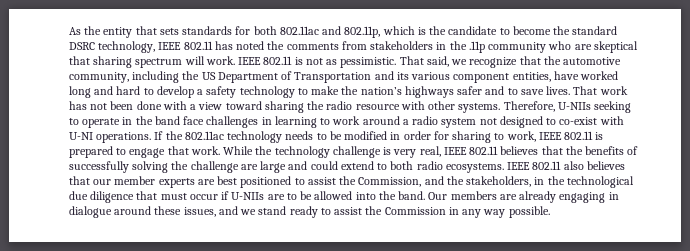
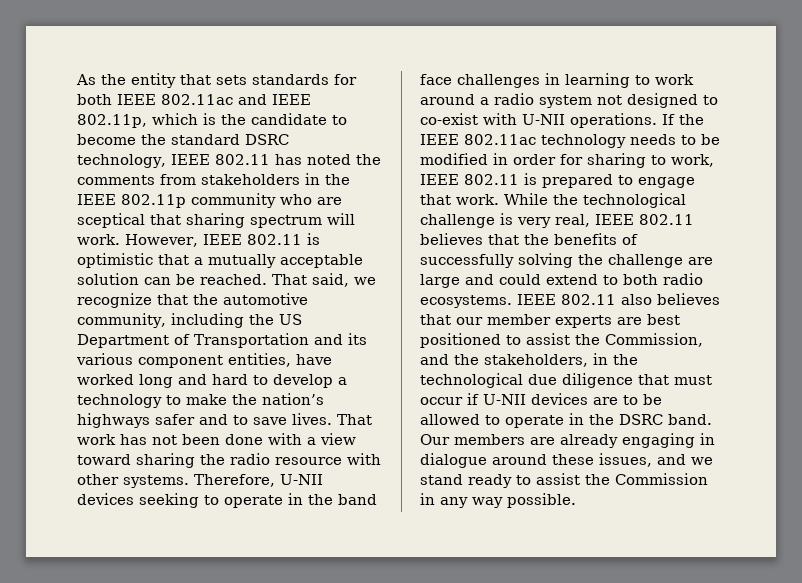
- As the entity that sets standards for both 802.11ac and 802.11p, which is the candidate to become the standard DSRC technology, IEEE 802.11 has noted the comments from stakeholders in the .11p community who are skeptical that sharing spectrum will work.
+ As the entity that sets standards for both IEEE 802.11ac and IEEE 802.11p, which is the candidate to become the standard DSRC technology, IEEE 802.11 has noted the comments from stakeholders in the IEEE 802.11p community who are sceptical that sharing spectrum will work.
- IEEE 802.11 is not as pessimistic.
+ However, IEEE 802.11 is optimistic that a mutually acceptable solution can be reached.
- That said, we recognize that the automotive community, including the US Department of Transportation and its various component entities, have worked long and hard to develop a safety technology to make the nation’s highways safer and to save lives.
+ That said, we recognize that the automotive community, including the US Department of Transportation and its various component entities, have worked long and hard to develop a technology to make the nation’s highways safer and to save lives.
- Therefore, U-NIIs seeking to operate in the band face challenges in learning to work around a radio system not designed to co-exist with U-NI operations.
+ Therefore, U-NII devices seeking to operate in the band face challenges in learning to work around a radio system not designed to co-exist with U-NII operations.
- If the 802.11ac technology needs to be modified in order for sharing to work, IEEE 802.11 is prepared to engage that work.
+ If the IEEE 802.11ac technology needs to be modified in order for sharing to work, IEEE 802.11 is prepared to engage that work.
- While the technology challenge is very real, IEEE 802.11 believes that the benefits of successfully solving the challenge are large and could extend to both radio ecosystems.
+ While the technological challenge is very real, IEEE 802.11 believes that the benefits of successfully solving the challenge are large and could extend to both radio ecosystems.
- IEEE 802.11 also believes that our member experts are best positioned to assist the Commission, and the stakeholders, in the technological due diligence that must occur if U-NIIs are to be allowed into the band.
+ IEEE 802.11 also believes that our member experts are best positioned to assist the Commission, and the stakeholders, in the technological due diligence that must occur if U-NII devices are to be allowed to operate in the DSRC band.

